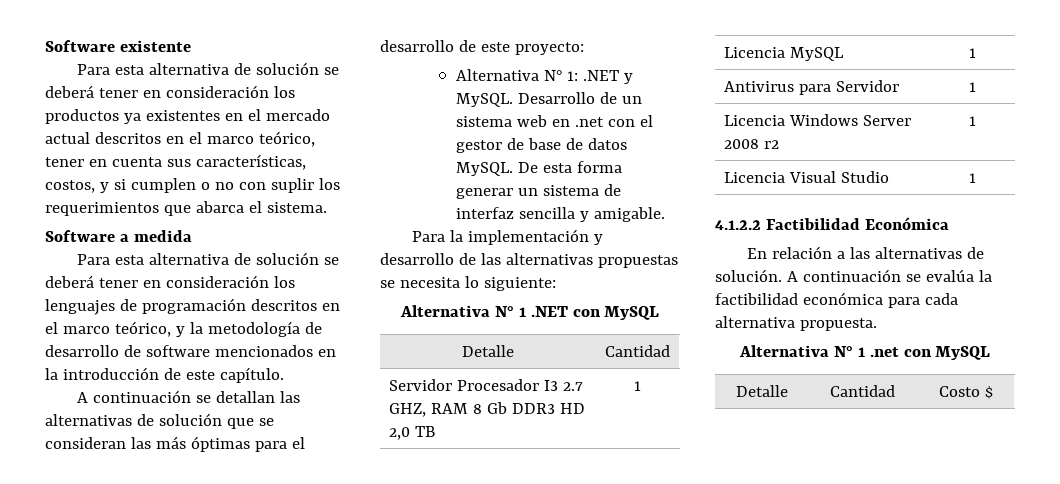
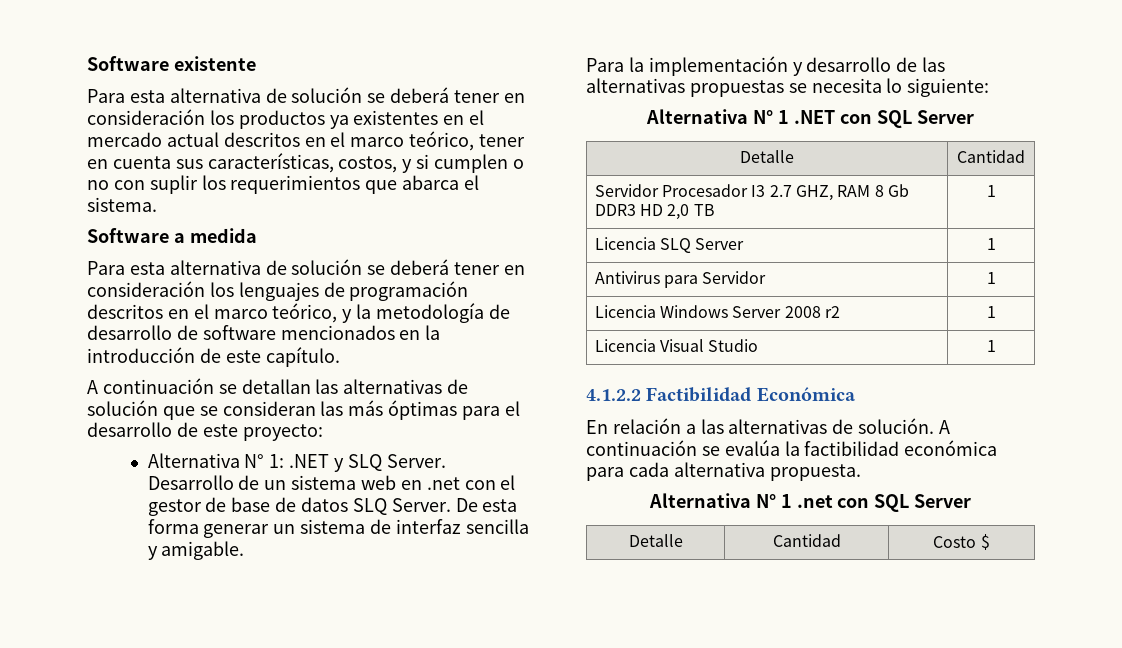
- Alternativa N° 1: .NET y MySQL.
+ Alternativa N° 1: .NET y SLQ Server.
- Desarrollo de un sistema web en .net con el gestor de base de datos MySQL.
+ Desarrollo de un sistema web en .net con el gestor de base de datos SLQ Server.
- Alternativa N° 1 .NET con MySQL
+ Alternativa N° 1 .NET con SQL Server
- Licencia MySQL | 1
+ Licencia SLQ Server | 1
- Alternativa N° 1 .net con MySQL
+ Alternativa N° 1 .net con SQL Server

